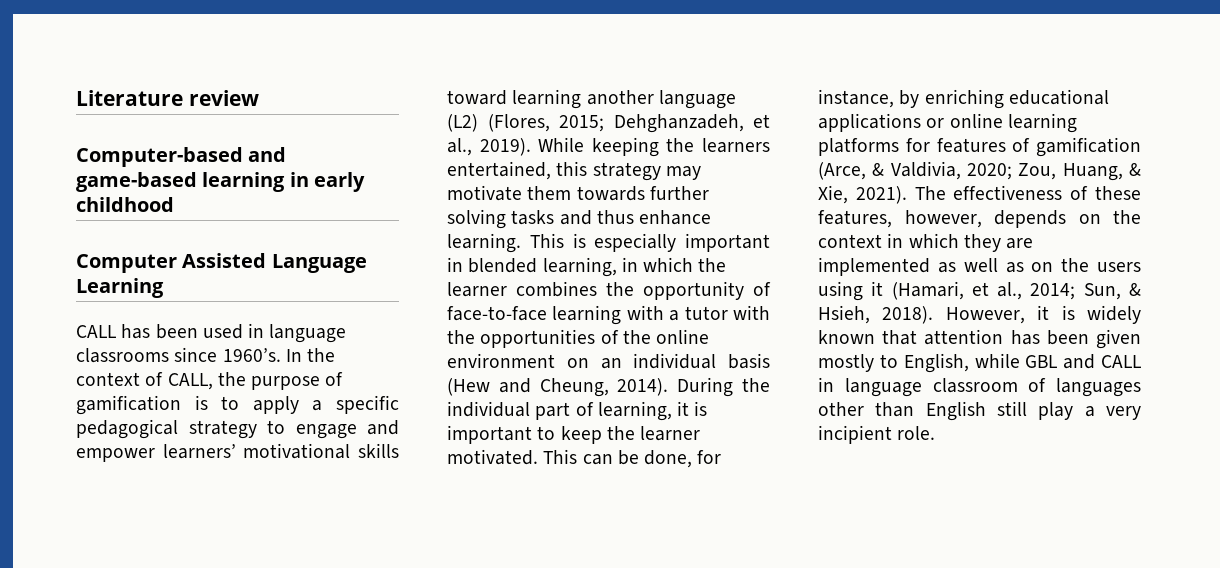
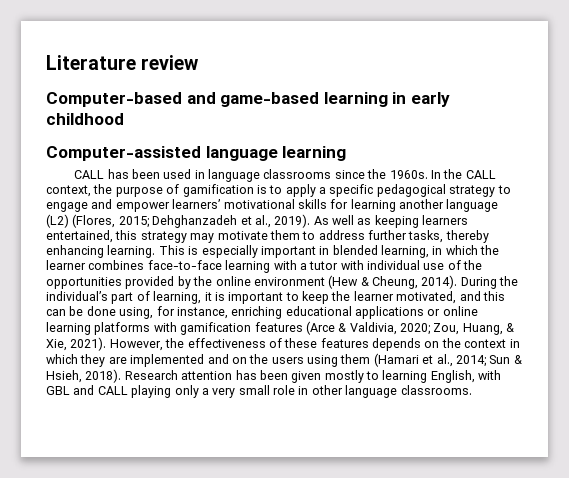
- Computer Assisted Language Learning
+ Computer-assisted language learning
- CALL has been used in language classrooms since 1960’s. In the context of CALL, the purpose of gamification is to apply a specific pedagogical strategy to engage and empower learners’ motivational skills toward learning another language (L2) (Flores, 2015; Dehghanzadeh, et al., 2019).
+ CALL has been used in language classrooms since the 1960s. In the CALL context, the purpose of gamification is to apply a specific pedagogical strategy to engage and empower learners’ motivational skills for learning another language (L2) (Flores, 2015; Dehghanzadeh et al., 2019).
- While keeping the learners entertained, this strategy may motivate them towards further solving tasks and thus enhance learning.
+ As well as keeping learners entertained, this strategy may motivate them to address further tasks, thereby enhancing learning.
- This is especially important in blended learning, in which the learner combines the opportunity of face-to-face learning with a tutor with the opportunities of the online environment on an individual basis (Hew and Cheung, 2014).
+ This is especially important in blended learning, in which the learner combines face-to-face learning with a tutor with individual use of the opportunities provided by the online environment (Hew & Cheung, 2014).
- During the individual part of learning, it is important to keep the learner motivated. This can be done, for instance, by enriching educational applications or online learning platforms for features of gamification (Arce, & Valdivia, 2020; Zou, Huang, & Xie, 2021).
+ During the individual’s part of learning, it is important to keep the learner motivated, and this can be done using, for instance, enriching educational applications or online learning platforms with gamification features (Arce & Valdivia, 2020; Zou, Huang, & Xie, 2021).
- The effectiveness of these features, however, depends on the context in which they are implemented as well as on the users using it (Hamari, et al., 2014; Sun, & Hsieh, 2018).
+ However, the effectiveness of these features depends on the context in which they are implemented and on the users using them (Hamari et al., 2014; Sun & Hsieh, 2018).
- However, it is widely known that attention has been given mostly to English, while GBL and CALL in language classroom of languages other than English still play a very incipient role.
+ Research attention has been given mostly to learning English, with GBL and CALL playing only a very small role in other language classrooms.

